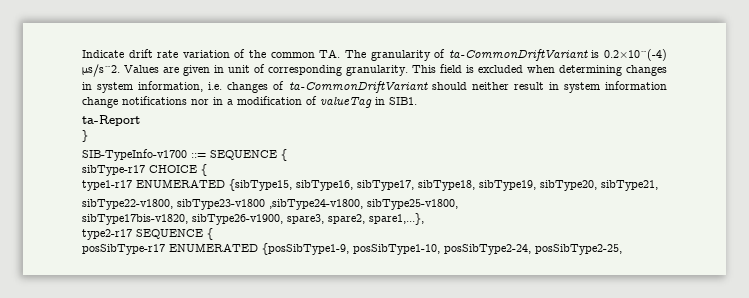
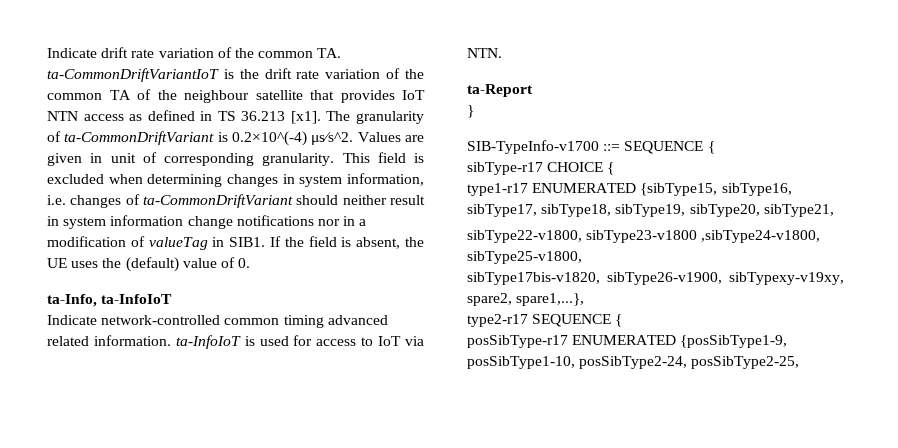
- Indicate drift rate variation of the common TA. The granularity of ta-CommonDriftVariant is 0.2×10^(-4) μs⁄s^2.
+ Indicate drift rate variation of the common TA. ta-CommonDriftVariantIoT is the drift rate variation of the common TA of the neighbour satellite that provides IoT NTN access as defined in TS 36.213 [x1]. The granularity of ta-CommonDriftVariant is 0.2×10^(-4) μs⁄s^2.
+ If the field is absent, the UE uses the (default) value of 0.
+ ta-Info, ta-InfoIoT
+ Indicate network-controlled common timing advanced related information. ta-InfoIoT is used for access to IoT via NTN.
- sibType17bis-v1820, sibType26-v1900, spare3, spare2, spare1,...},
+ sibType17bis-v1820, sibType26-v1900, sibTypexy-v19xy, spare2, spare1,...},

